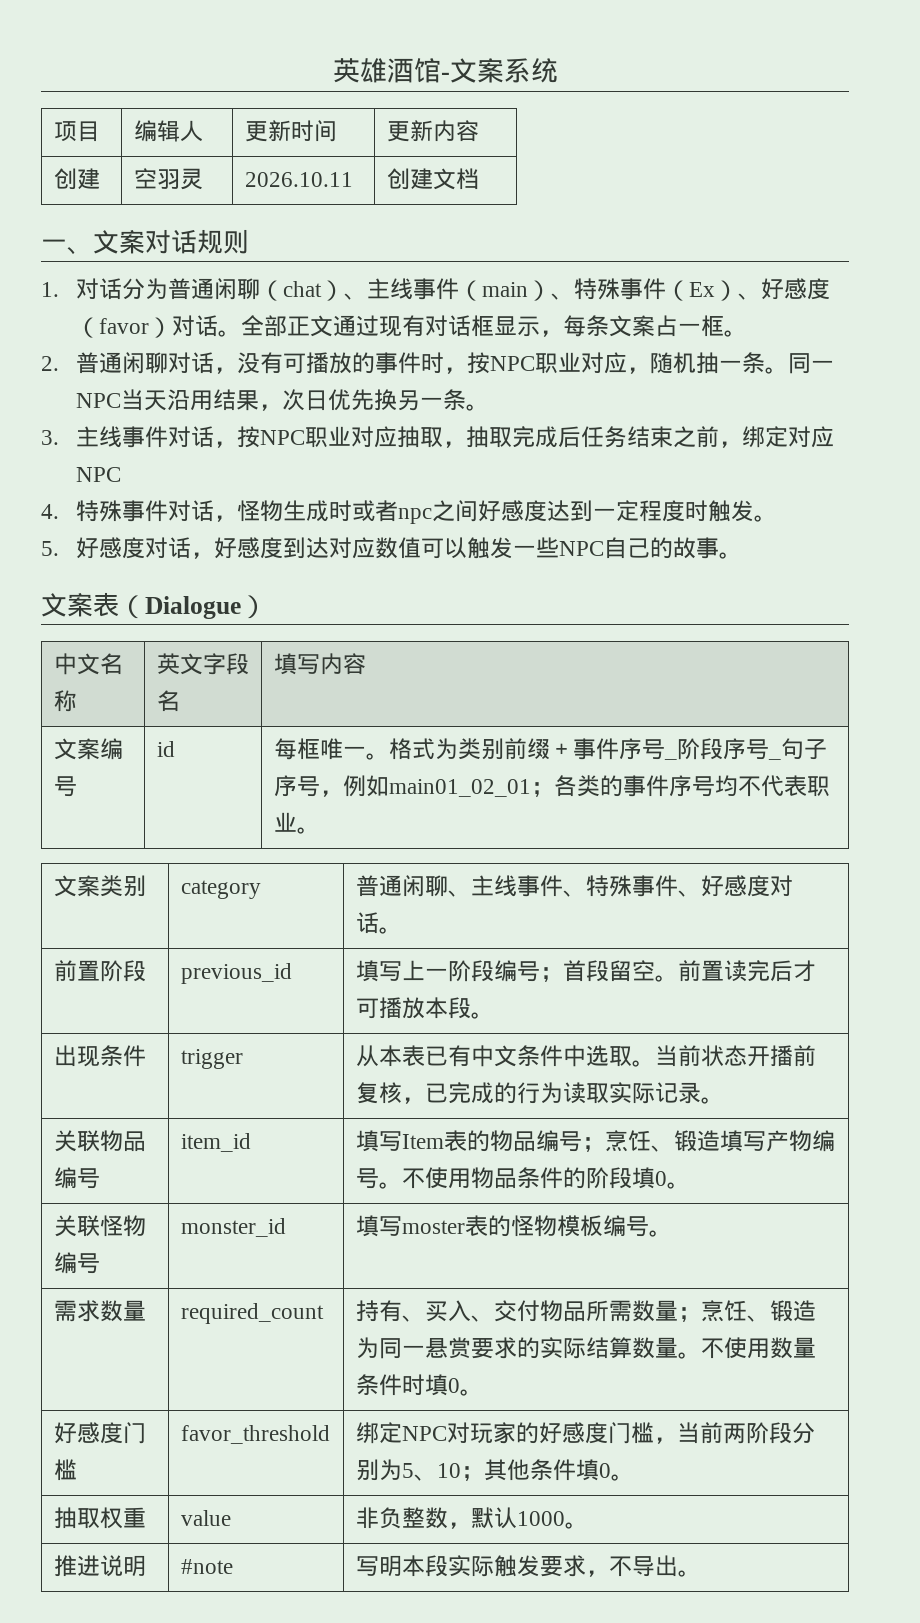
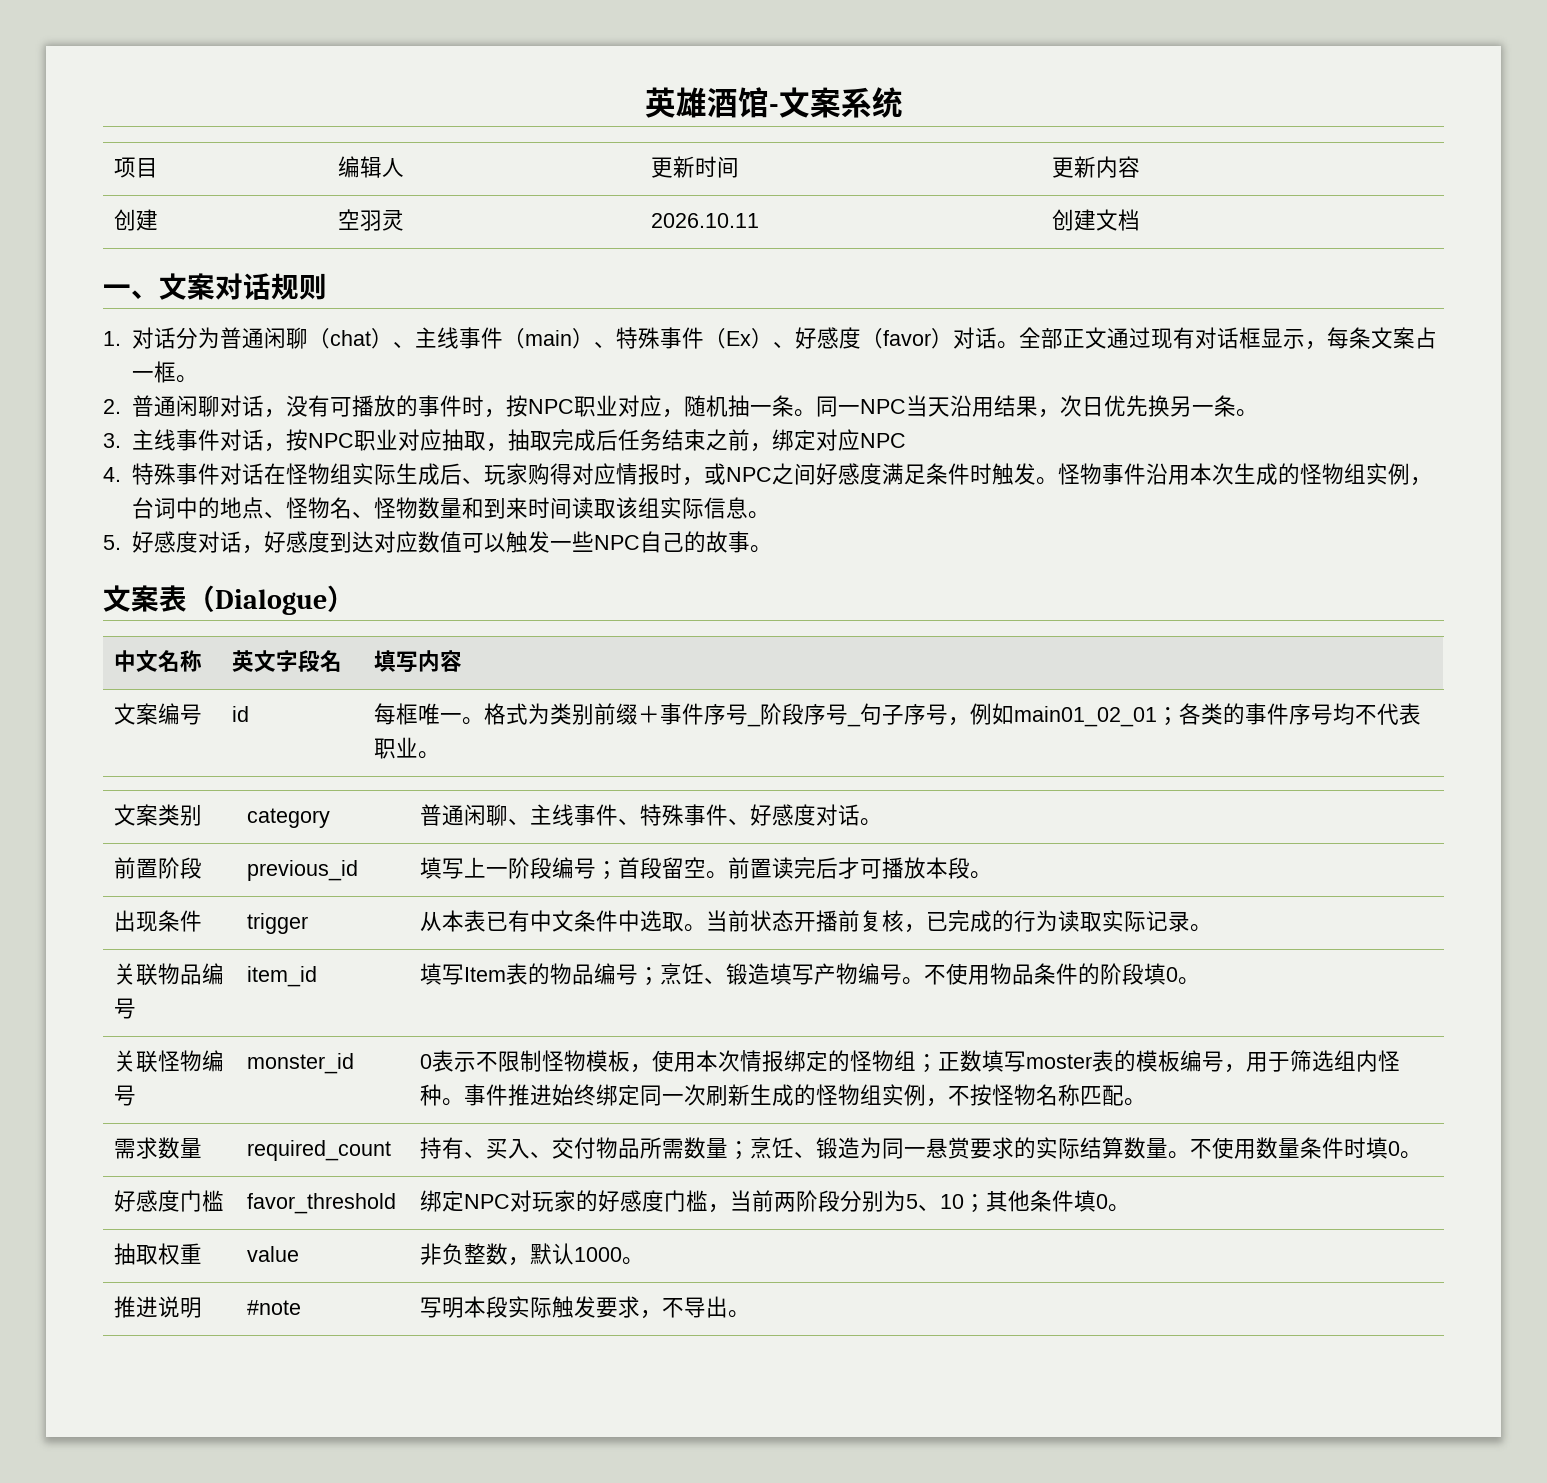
- 4.特殊事件对话，怪物生成时或者npc之间好感度达到一定程度时触发。
+ 4.特殊事件对话在怪物组实际生成后、玩家购得对应情报时，或NPC之间好感度满足条件时触发。怪物事件沿用本次生成的怪物组实例，台词中的地点、怪物名、怪物数量和到来时间读取该组实际信息。
- 填写moster表的怪物模板编号。
+ 0表示不限制怪物模板，使用本次情报绑定的怪物组；正数填写moster表的模板编号，用于筛选组内怪种。事件推进始终绑定同一次刷新生成的怪物组实例，不按怪物名称匹配。

